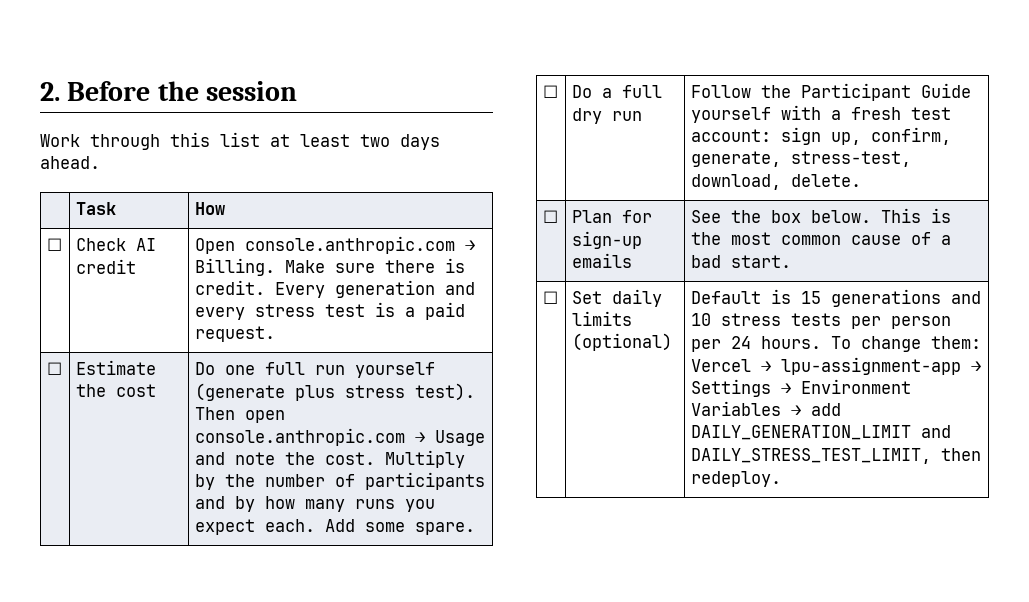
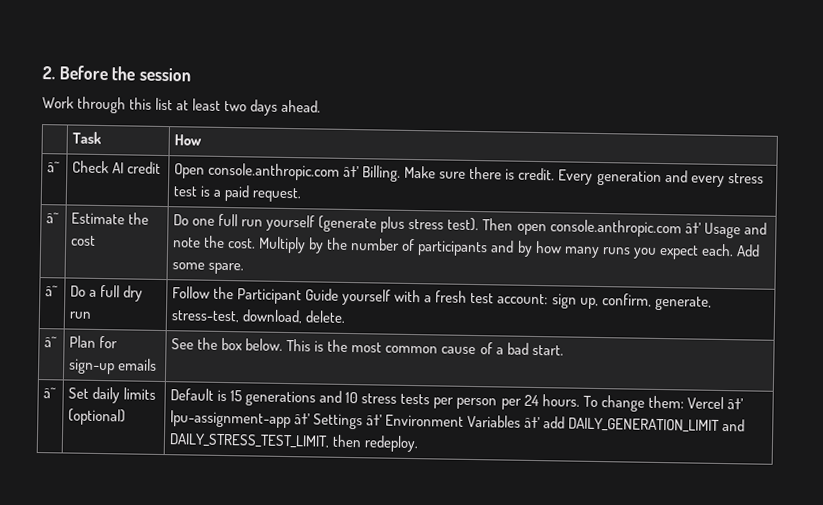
- ☐ | Check AI credit | Open console.anthropic.com → Billing. Make sure there is credit. Every generation and every stress test is a paid request.
+ â˜ | Check AI credit | Open console.anthropic.com â†’ Billing. Make sure there is credit. Every generation and every stress test is a paid request.
- ☐ | Estimate the cost | Do one full run yourself (generate plus stress test). Then open console.anthropic.com → Usage and note the cost. Multiply by the number of participants and by how many runs you expect each. Add some spare.
+ â˜ | Estimate the cost | Do one full run yourself (generate plus stress test). Then open console.anthropic.com â†’ Usage and note the cost. Multiply by the number of participants and by how many runs you expect each. Add some spare.
- ☐ | Do a full dry run | Follow the Participant Guide yourself with a fresh test account: sign up, confirm, generate, stress-test, download, delete.
+ â˜ | Do a full dry run | Follow the Participant Guide yourself with a fresh test account: sign up, confirm, generate, stress-test, download, delete.
- ☐ | Plan for sign-up emails | See the box below. This is the most common cause of a bad start.
+ â˜ | Plan for sign-up emails | See the box below. This is the most common cause of a bad start.
- ☐ | Set daily limits (optional) | Default is 15 generations and 10 stress tests per person per 24 hours. To change them: Vercel → lpu-assignment-app → Settings → Environment Variables → add DAILY_GENERATION_LIMIT and DAILY_STRESS_TEST_LIMIT, then redeploy.
+ â˜ | Set daily limits (optional) | Default is 15 generations and 10 stress tests per person per 24 hours. To change them: Vercel â†’ lpu-assignment-app â†’ Settings â†’ Environment Variables â†’ add DAILY_GENERATION_LIMIT and DAILY_STRESS_TEST_LIMIT, then redeploy.

